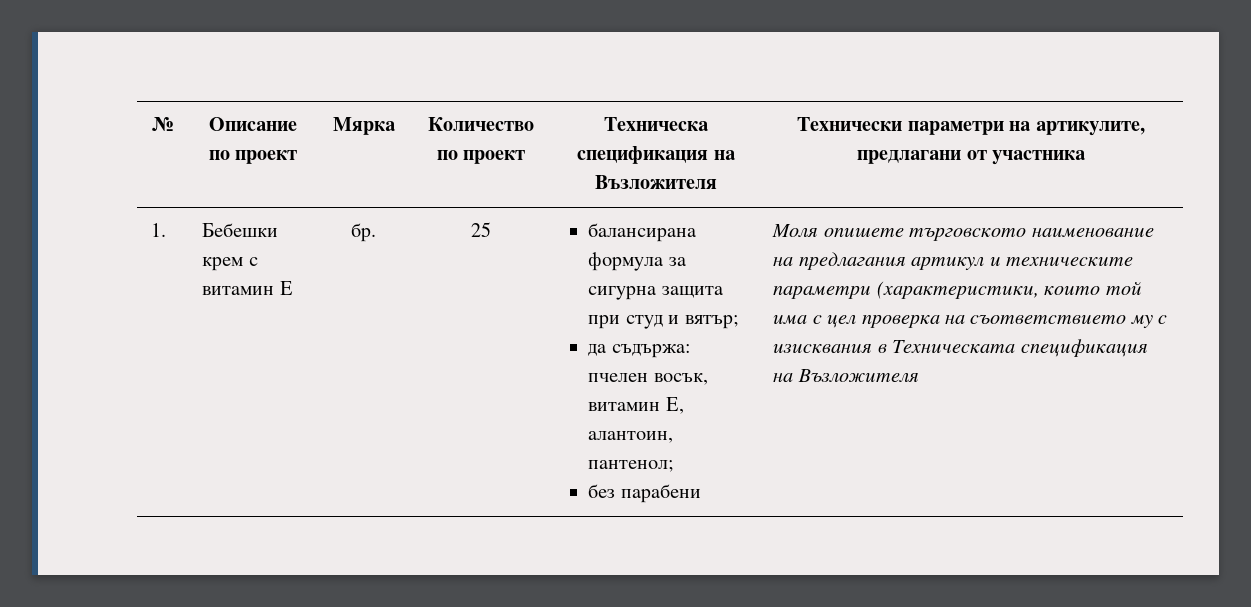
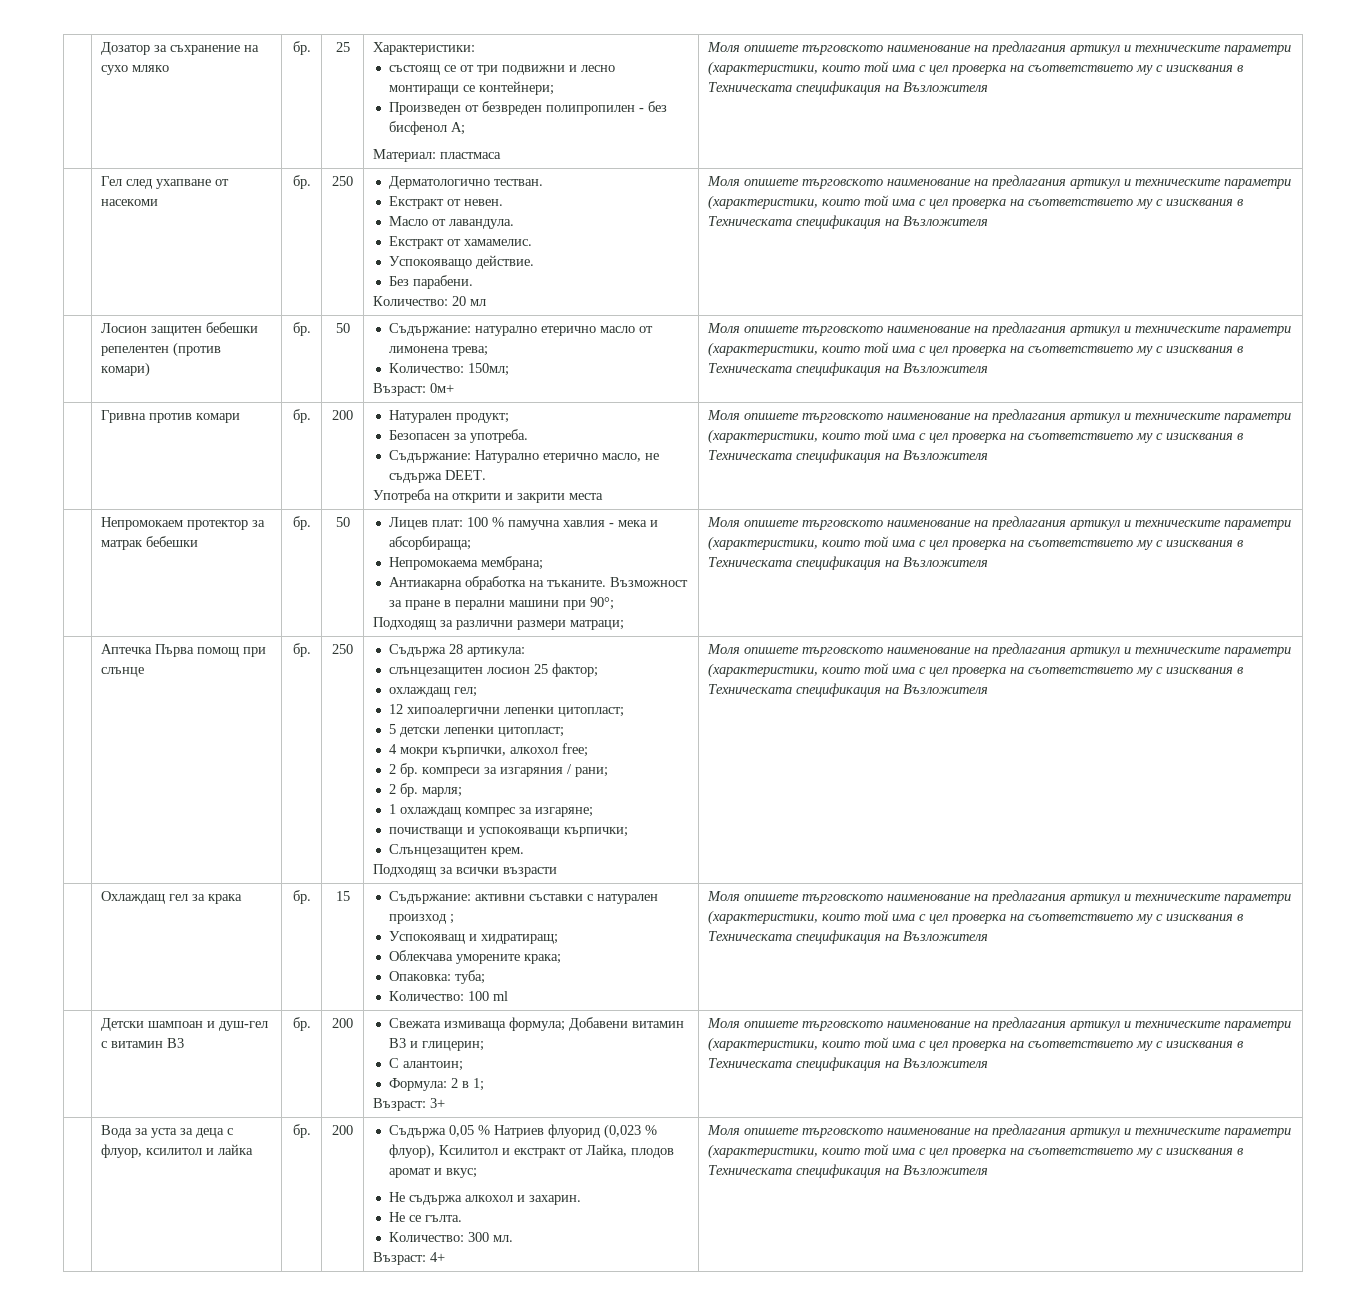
- № | Описание по проект | Мярка | Количество по проект | Техническа спецификация на Възложителя | Технически параметри на артикулите, предлагани от участника
- 1. | Бебешки крем с витамин Е | бр. | 25 | балансирана формула за сигурна защита при студ и вятър;
- да съдържа: пчелен восък, витамин Е, алантоин, пантенол;
- без парабени
+ Дозатор за съхранение на сухо мляко | бр. | 25 | Характеристики:
+ състоящ се от три подвижни и лесно монтиращи се контейнери;
+ Произведен от безвреден полипропилен - без бисфенол А;
+ Материал: пластмаса
+ Гел след ухапване от насекоми | бр. | 250 | Дерматологично тестван.
+ Екстракт от невен.
+ Масло от лавандула.
+ Екстракт от хамамелис.
+ Успокояващо действие.
+ Без парабени.
+ Количество: 20 мл | Моля опишете търговското наименование на предлагания артикул и техническите параметри (характеристики, които той има с цел проверка на съответствието му с изисквания в Техническата спецификация на Възложителя
+ | Лосион защитен бебешки репелентен (против комари) | бр. | 50 | Съдържание: натурално етерично масло от лимонена трева;
+ Количество: 150мл;
+ Възраст: 0м+ | Моля опишете търговското наименование на предлагания артикул и техническите параметри (характеристики, които той има с цел проверка на съответствието му с изисквания в Техническата спецификация на Възложителя
+ | Гривна против комари | бр. | 200 | Натурален продукт;
+ Безопасен за употреба.
+ Съдържание: Натурално етерично масло, не съдържа DEET.
+ Употреба на открити и закрити места | Моля опишете търговското наименование на предлагания артикул и техническите параметри (характеристики, които той има с цел проверка на съответствието му с изисквания в Техническата спецификация на Възложителя
+ | Непромокаем протектор за матрак бебешки | бр. | 50 | Лицев плат: 100 % памучна хавлия - мека и абсорбираща;
+ Непромокаема мембрана;
+ Антиакарна обработка на тъканите. Възможност за пране в перални машини при 90°;
+ Подходящ за различни размери матраци; | Моля опишете търговското наименование на предлагания артикул и техническите параметри (характеристики, които той има с цел проверка на съответствието му с изисквания в Техническата спецификация на Възложителя
+ | Аптечка Първа помощ при слънце | бр. | 250 | Съдържа 28 артикула:
+ слънцезащитен лосион 25 фактор;
+ охлаждащ гел;
+ 12 хипоалергични лепенки цитопласт;
+ 5 детски лепенки цитопласт;
+ 4 мокри кърпички, алкохол free;
+ 2 бр. компреси за изгаряния / рани;
+ 2 бр. марля;
+ 1 охлаждащ компрес за изгаряне;
+ почистващи и успокояващи кърпички;
+ Слънцезащитен крем.
+ Подходящ за всички възрасти | Моля опишете търговското наименование на предлагания артикул и техническите параметри (характеристики, които той има с цел проверка на съответствието му с изисквания в Техническата спецификация на Възложителя
+ | Охлаждащ гел за крака | бр. | 15 | Съдържание: активни съставки с натурален произход ;
+ Успокояващ и хидратиращ;
+ Облекчава уморените крака;
+ Опаковка: туба;
+ Количество: 100 ml | Моля опишете търговското наименование на предлагания артикул и техническите параметри (характеристики, които той има с цел проверка на съответствието му с изисквания в Техническата спецификация на Възложителя
+ | Детски шампоан и душ-гел с витамин В3 | бр. | 200 | Свежата измиваща формула; Добавени витамин В3 и глицерин;
+ С алантоин;
+ Формула: 2 в 1;
+ Възраст: 3+ | Моля опишете търговското наименование на предлагания артикул и техническите параметри (характеристики, които той има с цел проверка на съответствието му с изисквания в Техническата спецификация на Възложителя
+ | Вода за уста за деца с флуор, ксилитол и лайка | бр. | 200 | Съдържа 0,05 % Натриев флуорид (0,023 % флуор), Ксилитол и екстракт от Лайка, плодов аромат и вкус;
+ Не съдържа алкохол и захарин.
+ Не се гълта.
+ Количество: 300 мл.
+ Възраст: 4+ | Моля опишете търговското наименование на предлагания артикул и техническите параметри (характеристики, които той има с цел проверка на съответствието му с изисквания в Техническата спецификация на Възложителя

